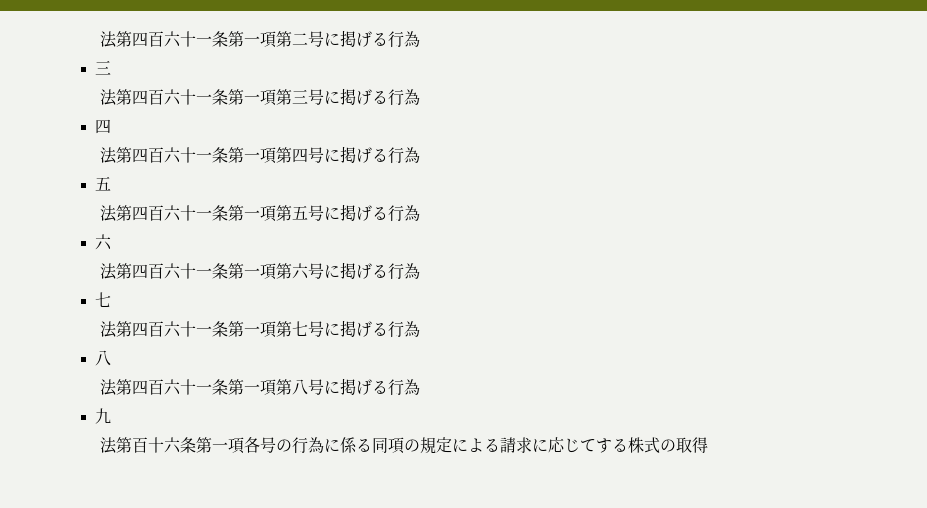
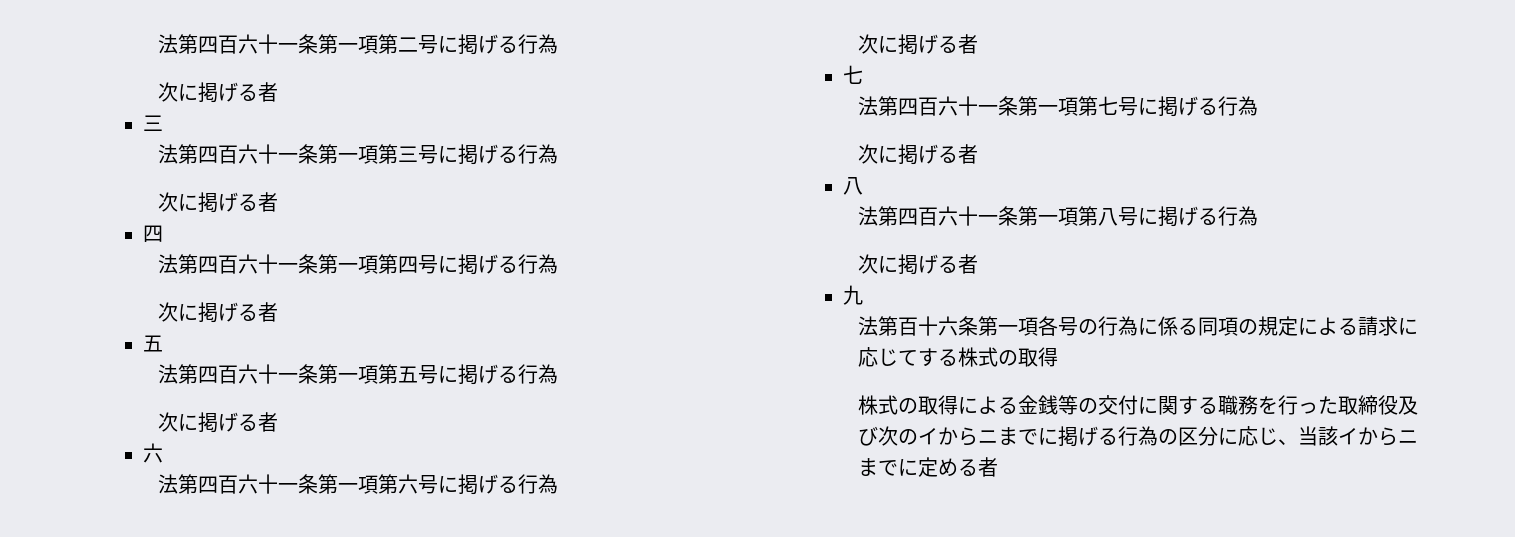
  法第四百六十一条第一項第二号に掲げる行為
+ 次に掲げる者
  法第四百六十一条第一項第三号に掲げる行為
+ 次に掲げる者
  法第四百六十一条第一項第四号に掲げる行為
+ 次に掲げる者
  法第四百六十一条第一項第五号に掲げる行為
+ 次に掲げる者
  法第四百六十一条第一項第六号に掲げる行為
+ 次に掲げる者
  法第四百六十一条第一項第七号に掲げる行為
+ 次に掲げる者
  法第四百六十一条第一項第八号に掲げる行為
+ 次に掲げる者
+ 株式の取得による金銭等の交付に関する職務を行った取締役及び次のイからニまでに掲げる行為の区分に応じ、当該イからニまでに定める者

